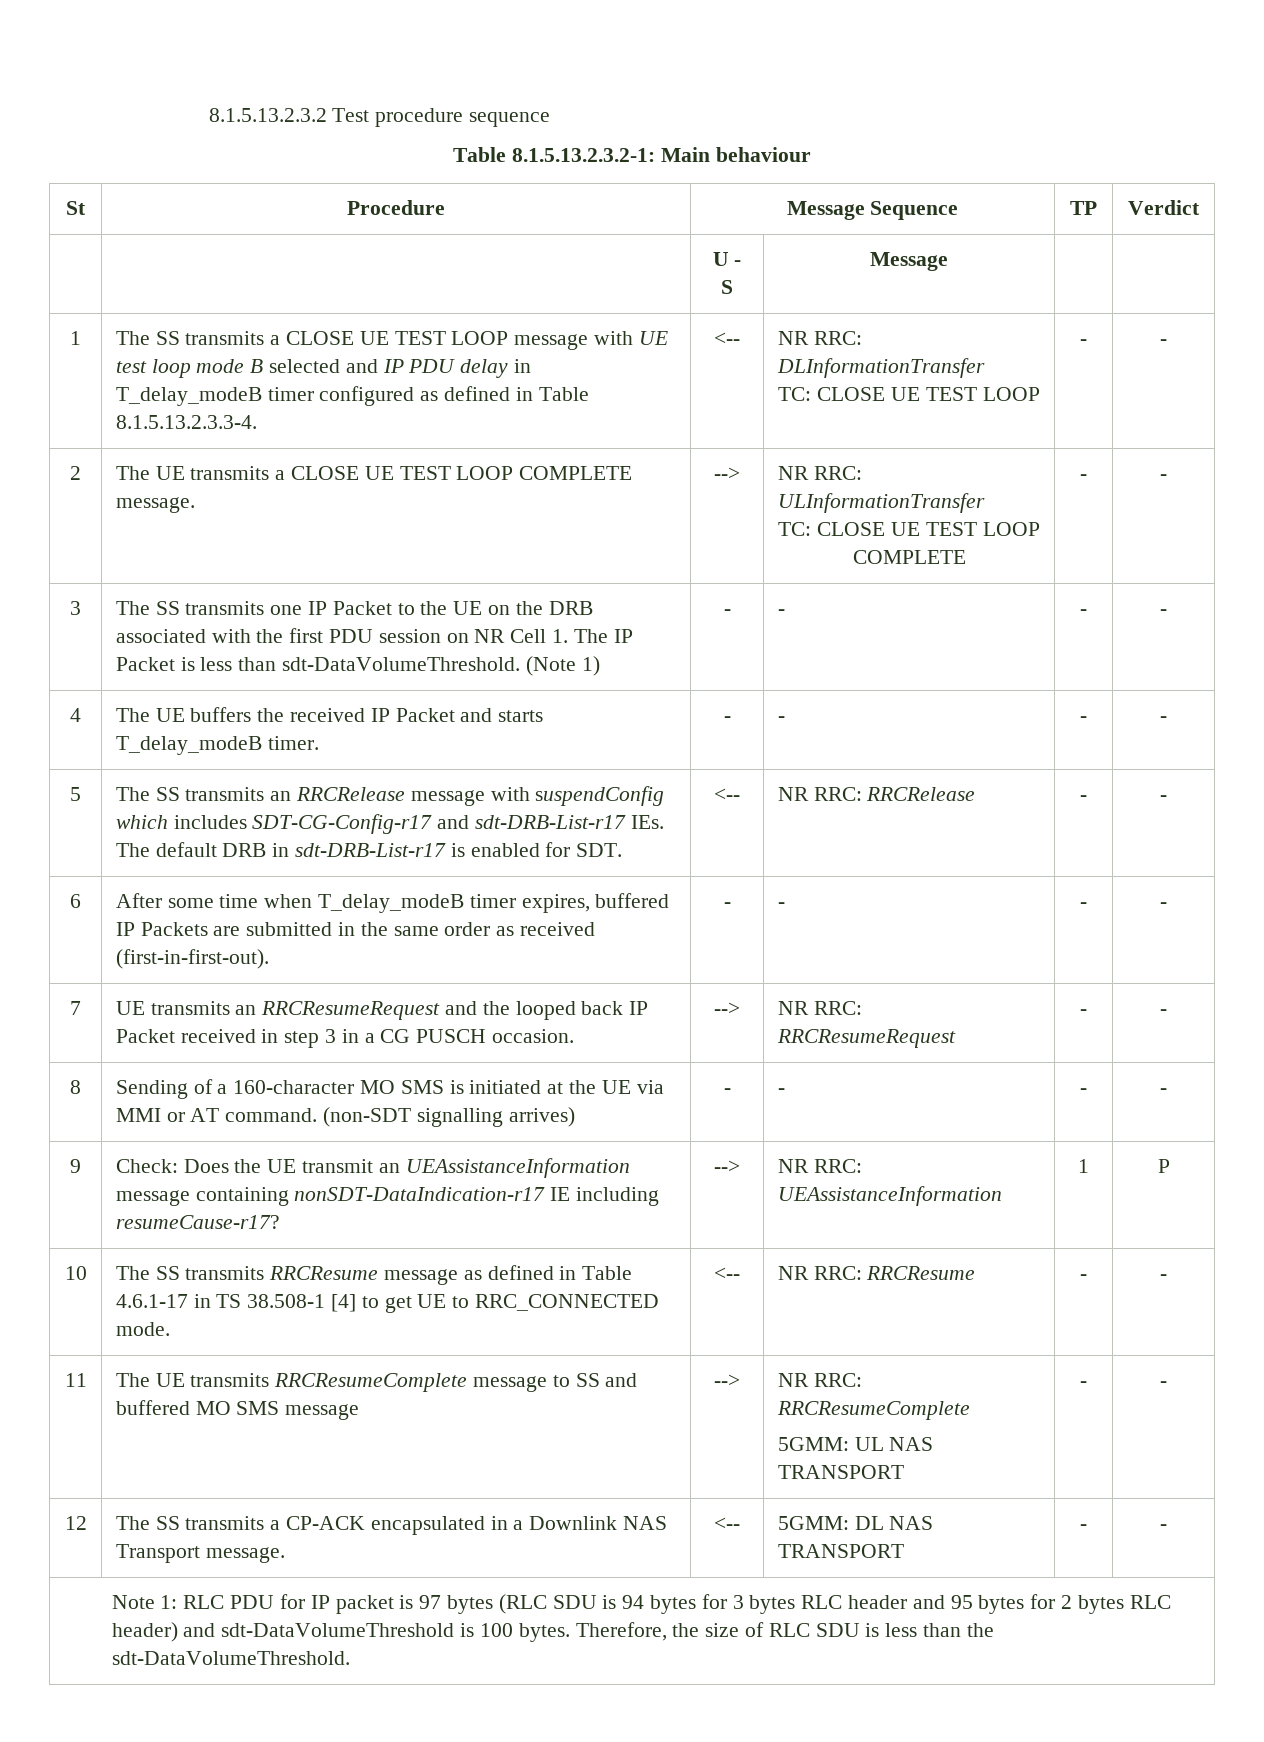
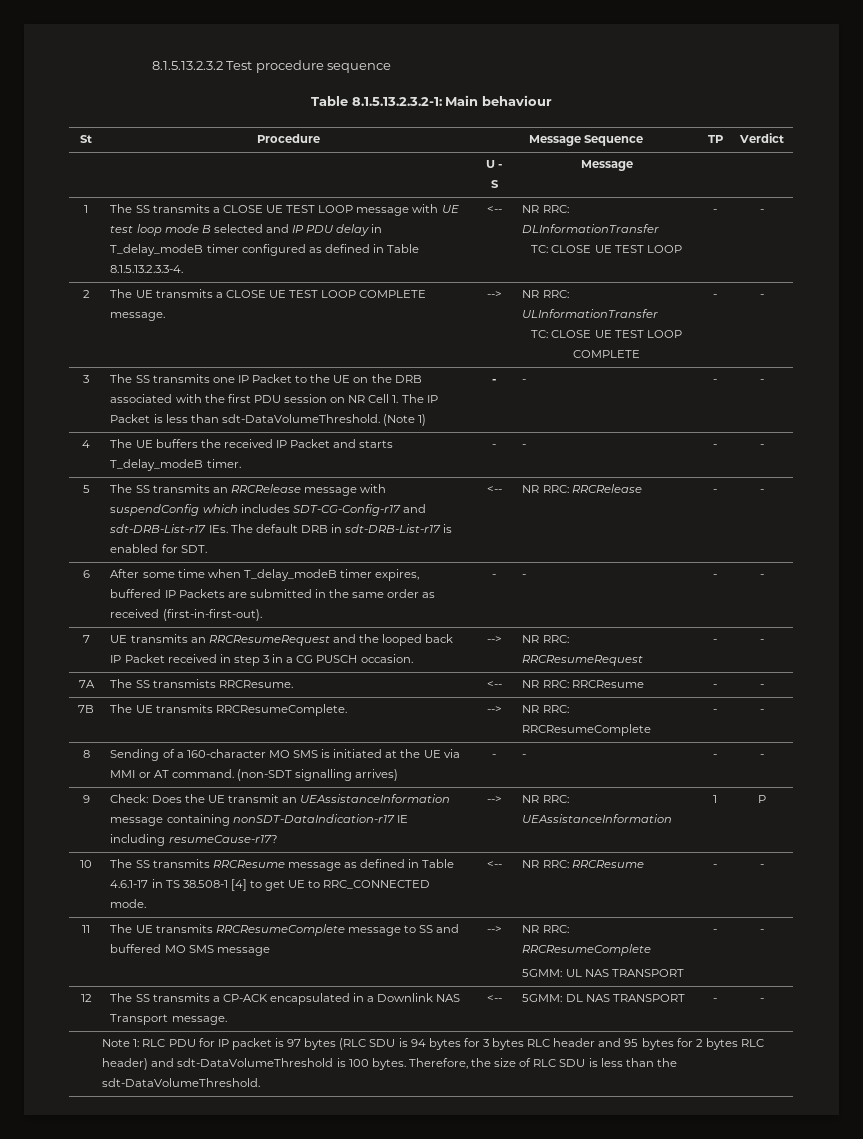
+ 7A | The SS transmists RRCResume. | <-- | NR RRC: RRCResume | - | -
+ 7B | The UE transmits RRCResumeComplete. | --> | NR RRC: RRCResumeComplete | - | -

